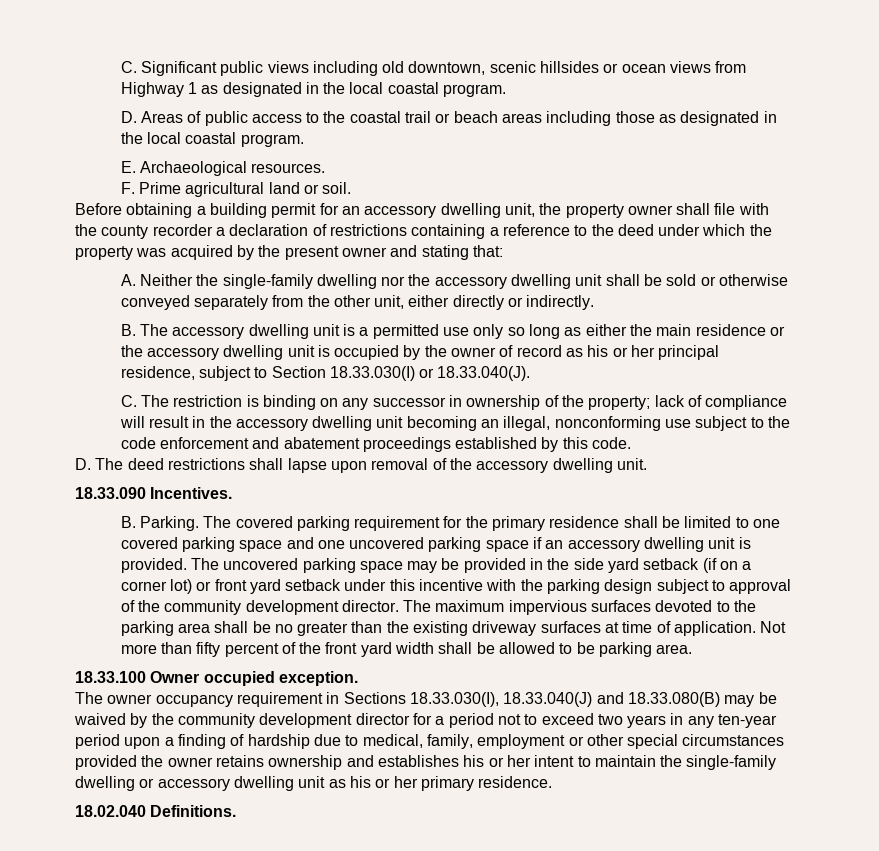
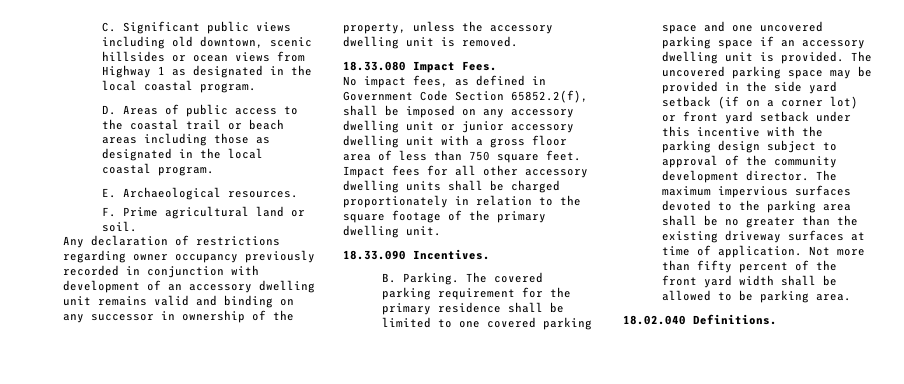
- Before obtaining a building permit for an accessory dwelling unit, the property owner shall file with the county recorder a declaration of restrictions containing a reference to the deed under which the property was acquired by the present owner and stating that:
- A. Neither the single-family dwelling nor the accessory dwelling unit shall be sold or otherwise conveyed separately from the other unit, either directly or indirectly.
- B. The accessory dwelling unit is a permitted use only so long as either the main residence or the accessory dwelling unit is occupied by the owner of record as his or her principal residence, subject to Section 18.33.030(I) or 18.33.040(J).
- C. The restriction is binding on any successor in ownership of the property; lack of compliance will result in the accessory dwelling unit becoming an illegal, nonconforming use subject to the code enforcement and abatement proceedings established by this code.
- D. The deed restrictions shall lapse upon removal of the accessory dwelling unit.
+ Any declaration of restrictions regarding owner occupancy previously recorded in conjunction with development of an accessory dwelling unit remains valid and binding on any successor in ownership of the property, unless the accessory dwelling unit is removed.
+ 18.33.080 Impact Fees.
+ No impact fees, as defined in Government Code Section 65852.2(f), shall be imposed on any accessory dwelling unit or junior accessory dwelling unit with a gross floor area of less than 750 square feet. Impact fees for all other accessory dwelling units shall be charged proportionately in relation to the square footage of the primary dwelling unit.
- 18.33.100 Owner occupied exception.
- The owner occupancy requirement in Sections 18.33.030(I), 18.33.040(J) and 18.33.080(B) may be waived by the community development director for a period not to exceed two years in any ten-year period upon a finding of hardship due to medical, family, employment or other special circumstances provided the owner retains ownership and establishes his or her intent to maintain the single-family dwelling or accessory dwelling unit as his or her primary residence.

